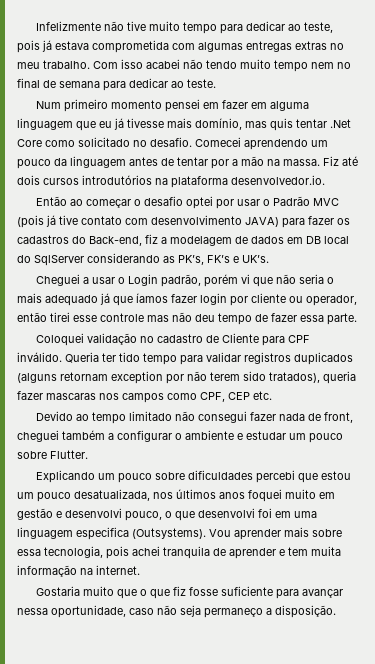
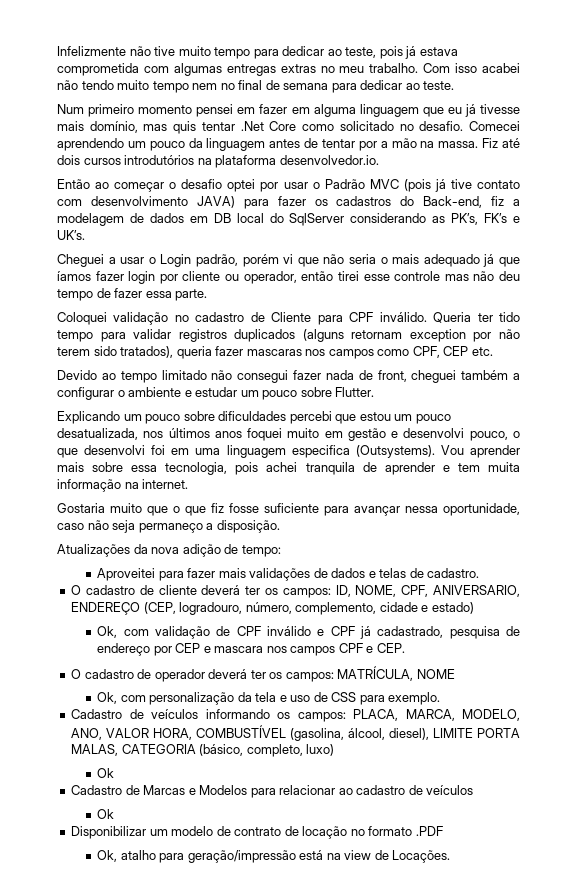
+ Atualizações da nova adição de tempo:
+ Aproveitei para fazer mais validações de dados e telas de cadastro.
+ O cadastro de cliente deverá ter os campos: ID, NOME, CPF, ANIVERSARIO, ENDEREÇO (CEP, logradouro, número, complemento, cidade e estado)
+ Ok, com validação de CPF inválido e CPF já cadastrado, pesquisa de endereço por CEP e mascara nos campos CPF e CEP.
+ O cadastro de operador deverá ter os campos: MATRÍCULA, NOME
+ Ok, com personalização da tela e uso de CSS para exemplo.
+ Cadastro de veículos informando os campos: PLACA, MARCA, MODELO, ANO, VALOR HORA, COMBUSTÍVEL (gasolina, álcool, diesel), LIMITE PORTA MALAS, CATEGORIA (básico, completo, luxo)
+ Ok
+ Cadastro de Marcas e Modelos para relacionar ao cadastro de veículos
+ Ok
+ Disponibilizar um modelo de contrato de locação no formato .PDF
+ Ok, atalho para geração/impressão está na view de Locações.

